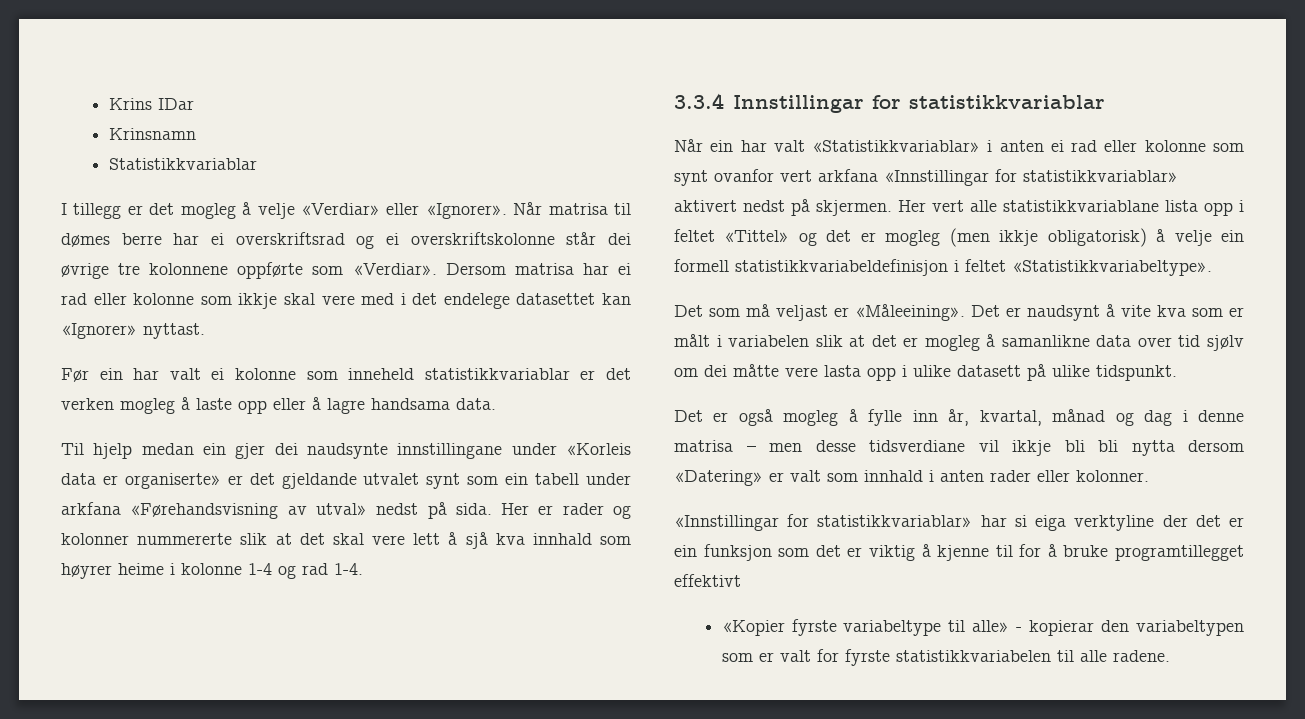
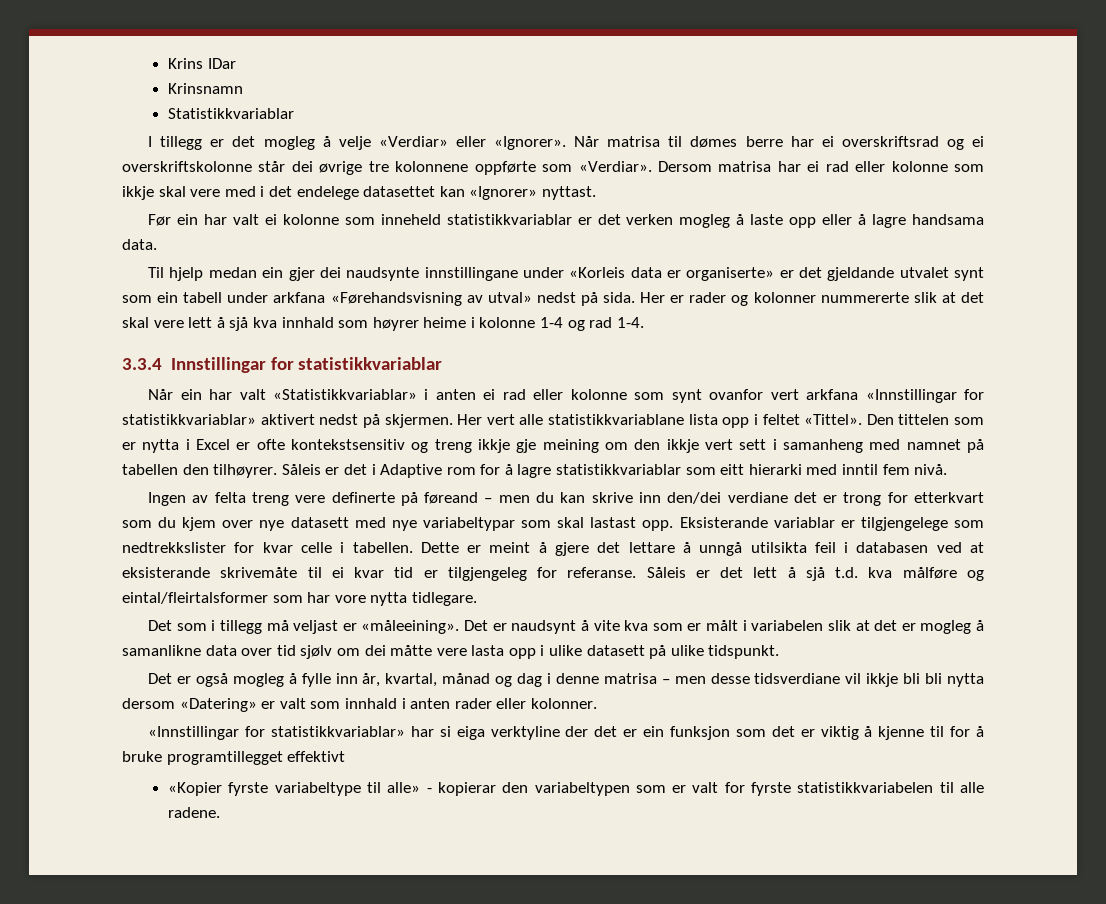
- Her vert alle statistikkvariablane lista opp i feltet «Tittel» og det er mogleg (men ikkje obligatorisk) å velje ein formell statistikkvariabeldefinisjon i feltet «Statistikkvariabeltype».
+ Her vert alle statistikkvariablane lista opp i feltet «Tittel». Den tittelen som er nytta i Excel er ofte kontekstsensitiv og treng ikkje gje meining om den ikkje vert sett i samanheng med namnet på tabellen den tilhøyrer. Såleis er det i Adaptive rom for å lagre statistikkvariablar som eitt hierarki med inntil fem nivå.
+ Ingen av felta treng vere definerte på føreand – men du kan skrive inn den/dei verdiane det er trong for etterkvart som du kjem over nye datasett med nye variabeltypar som skal lastast opp. Eksisterande variablar er tilgjengelege som nedtrekkslister for kvar celle i tabellen. Dette er meint å gjere det lettare å unngå utilsikta feil i databasen ved at eksisterande skrivemåte til ei kvar tid er tilgjengeleg for referanse. Såleis er det lett å sjå t.d. kva målføre og eintal/fleirtalsformer som har vore nytta tidlegare.
- Det som må veljast er «Måleeining».
+ Det som i tillegg må veljast er «måleeining».

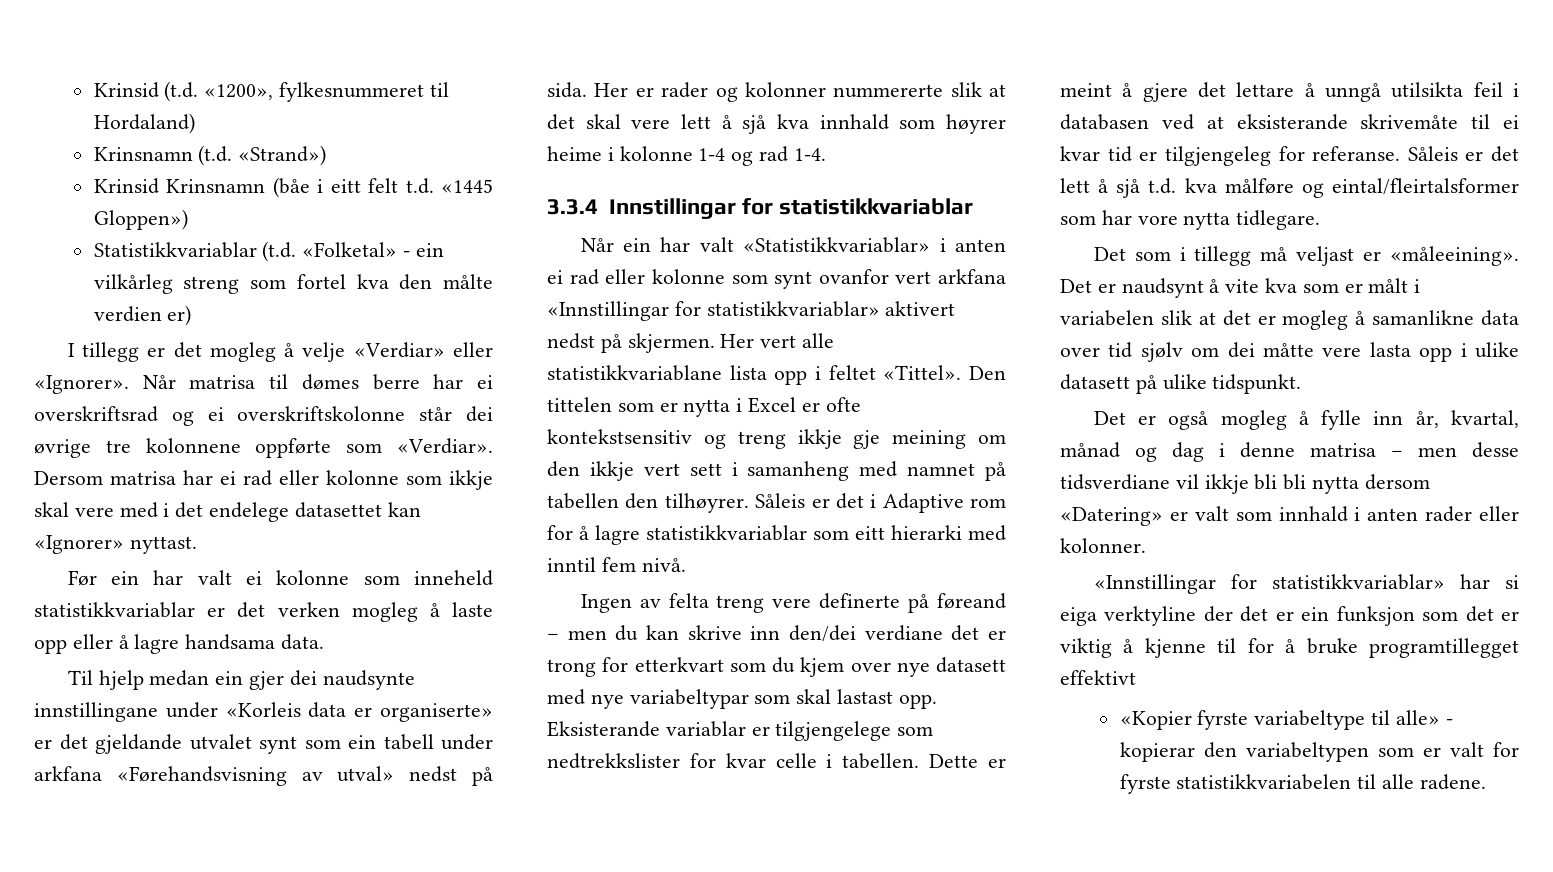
- Krins IDar
- Krinsnamn
- Statistikkvariablar
+ Krinsid (t.d. «1200», fylkesnummeret til Hordaland)
+ Krinsnamn (t.d. «Strand»)
+ Krinsid Krinsnamn (båe i eitt felt t.d. «1445 Gloppen»)
+ Statistikkvariablar (t.d. «Folketal» - ein vilkårleg streng som fortel kva den målte verdien er)

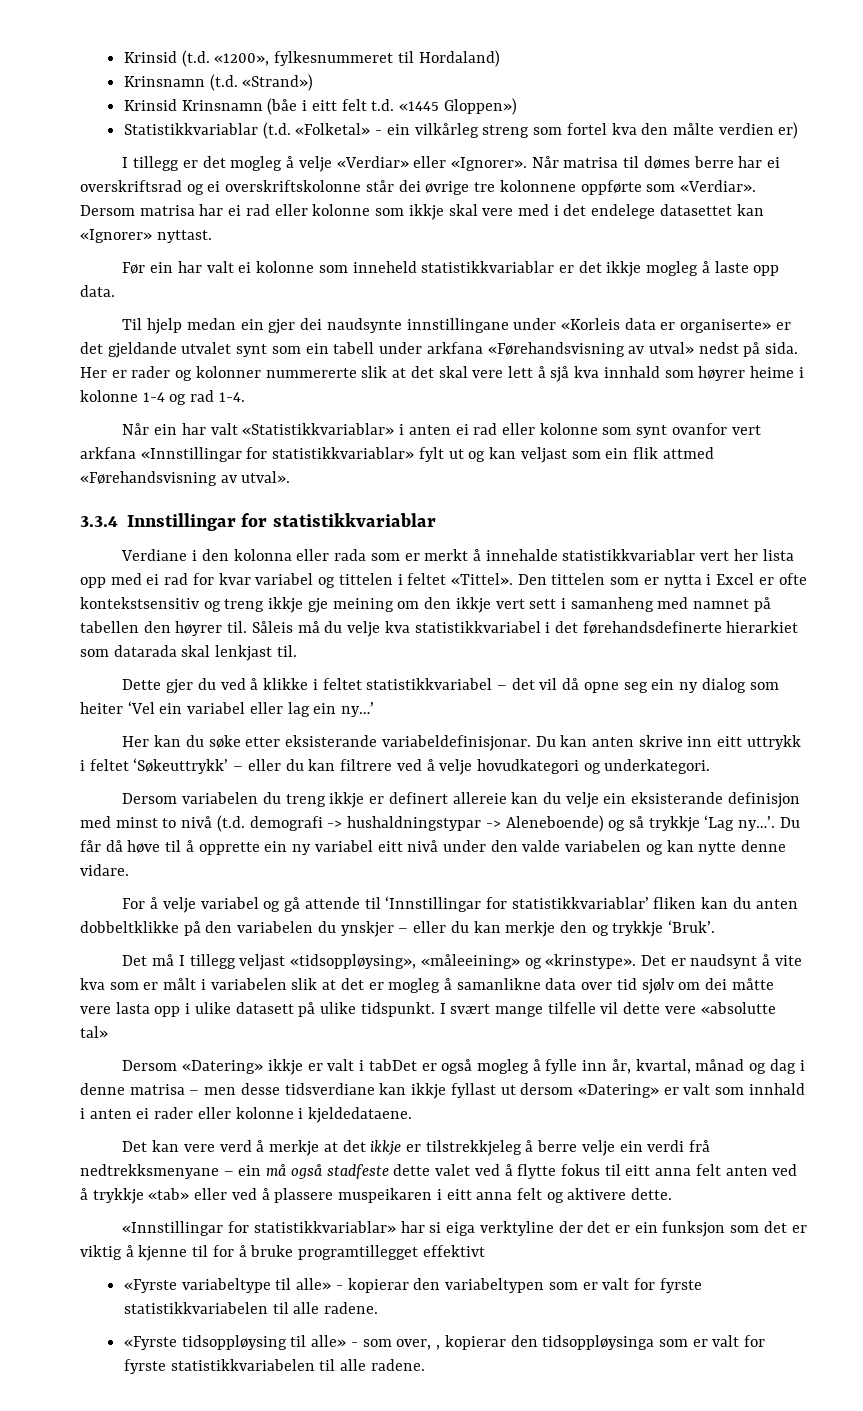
- Før ein har valt ei kolonne som inneheld statistikkvariablar er det verken mogleg å laste opp eller å lagre handsama data.
+ Før ein har valt ei kolonne som inneheld statistikkvariablar er det ikkje mogleg å laste opp data.
- 3.3.4 Innstillingar for statistikkvariablar
- Når ein har valt «Statistikkvariablar» i anten ei rad eller kolonne som synt ovanfor vert arkfana «Innstillingar for statistikkvariablar» aktivert nedst på skjermen. Her vert alle statistikkvariablane lista opp i feltet «Tittel».
+ Når ein har valt «Statistikkvariablar» i anten ei rad eller kolonne som synt ovanfor vert arkfana «Innstillingar for statistikkvariablar» fylt ut og kan veljast som ein flik attmed «Førehandsvisning av utval».
+ 3.3.4 Innstillingar for statistikkvariablar
+ Verdiane i den kolonna eller rada som er merkt å innehalde statistikkvariablar vert her lista opp med ei rad for kvar variabel og tittelen i feltet «Tittel».
- Den tittelen som er nytta i Excel er ofte kontekstsensitiv og treng ikkje gje meining om den ikkje vert sett i samanheng med namnet på tabellen den tilhøyrer. Såleis er det i Adaptive rom for å lagre statistikkvariablar som eitt hierarki med inntil fem nivå.
- Ingen av felta treng vere definerte på føreand – men du kan skrive inn den/dei verdiane det er trong for etterkvart som du kjem over nye datasett med nye variabeltypar som skal lastast opp. Eksisterande variablar er tilgjengelege som nedtrekkslister for kvar celle i tabellen. Dette er meint å gjere det lettare å unngå utilsikta feil i databasen ved at eksisterande skrivemåte til ei kvar tid er tilgjengeleg for referanse. Såleis er det lett å sjå t.d. kva målføre og eintal/fleirtalsformer som har vore nytta tidlegare.
- Det som i tillegg må veljast er «måleeining».
+ Den tittelen som er nytta i Excel er ofte kontekstsensitiv og treng ikkje gje meining om den ikkje vert sett i samanheng med namnet på tabellen den høyrer til. Såleis må du velje kva statistikkvariabel i det førehandsdefinerte hierarkiet som datarada skal lenkjast til.
+ Dette gjer du ved å klikke i feltet statistikkvariabel – det vil då opne seg ein ny dialog som heiter ‘Vel ein variabel eller lag ein ny…’
+ Her kan du søke etter eksisterande variabeldefinisjonar. Du kan anten skrive inn eitt uttrykk i feltet ‘Søkeuttrykk’ – eller du kan filtrere ved å velje hovudkategori og underkategori.
+ Dersom variabelen du treng ikkje er definert allereie kan du velje ein eksisterande definisjon med minst to nivå (t.d. demografi -> hushaldningstypar -> Aleneboende) og så trykkje ‘Lag ny…’. Du får då høve til å opprette ein ny variabel eitt nivå under den valde variabelen og kan nytte denne vidare.
+ For å velje variabel og gå attende til ‘Innstillingar for statistikkvariablar’ fliken kan du anten dobbeltklikke på den variabelen du ynskjer – eller du kan merkje den og trykkje ‘Bruk’.
+ Det må I tillegg veljast «tidsoppløysing», «måleeining» og «krinstype».
- Det er naudsynt å vite kva som er målt i variabelen slik at det er mogleg å samanlikne data over tid sjølv om dei måtte vere lasta opp i ulike datasett på ulike tidspunkt.
- Det er også mogleg å fylle inn år, kvartal, månad og dag i denne matrisa – men desse tidsverdiane vil ikkje bli bli nytta dersom «Datering» er valt som innhald i anten rader eller kolonner.
+ Det er naudsynt å vite kva som er målt i variabelen slik at det er mogleg å samanlikne data over tid sjølv om dei måtte vere lasta opp i ulike datasett på ulike tidspunkt. I svært mange tilfelle vil dette vere «absolutte tal»
+ Dersom «Datering» ikkje er valt i tabDet er også mogleg å fylle inn år, kvartal, månad og dag i denne matrisa – men desse tidsverdiane kan ikkje fyllast ut dersom «Datering» er valt som innhald i anten ei rader eller kolonne i kjeldedataene.
+ Det kan vere verd å merkje at det ikkje er tilstrekkjeleg å berre velje ein verdi frå nedtrekksmenyane – ein må også stadfeste dette valet ved å flytte fokus til eitt anna felt anten ved å trykkje «tab» eller ved å plassere muspeikaren i eitt anna felt og aktivere dette.
- «Kopier fyrste variabeltype til alle» - kopierar den variabeltypen som er valt for fyrste statistikkvariabelen til alle radene.
+ «Fyrste variabeltype til alle» - kopierar den variabeltypen som er valt for fyrste statistikkvariabelen til alle radene.
+ «Fyrste tidsoppløysing til alle» - som over, , kopierar den tidsoppløysinga som er valt for fyrste statistikkvariabelen til alle radene.

